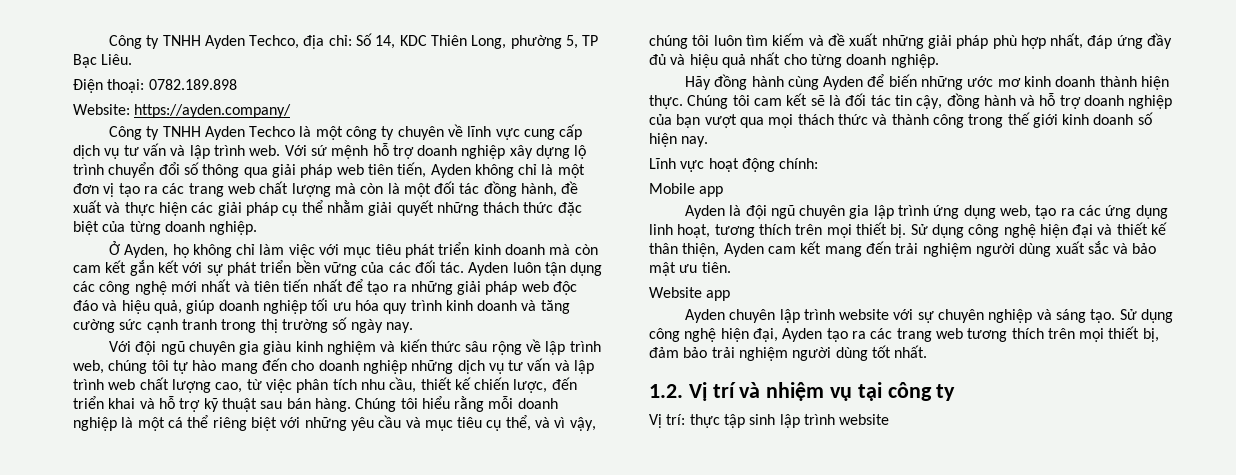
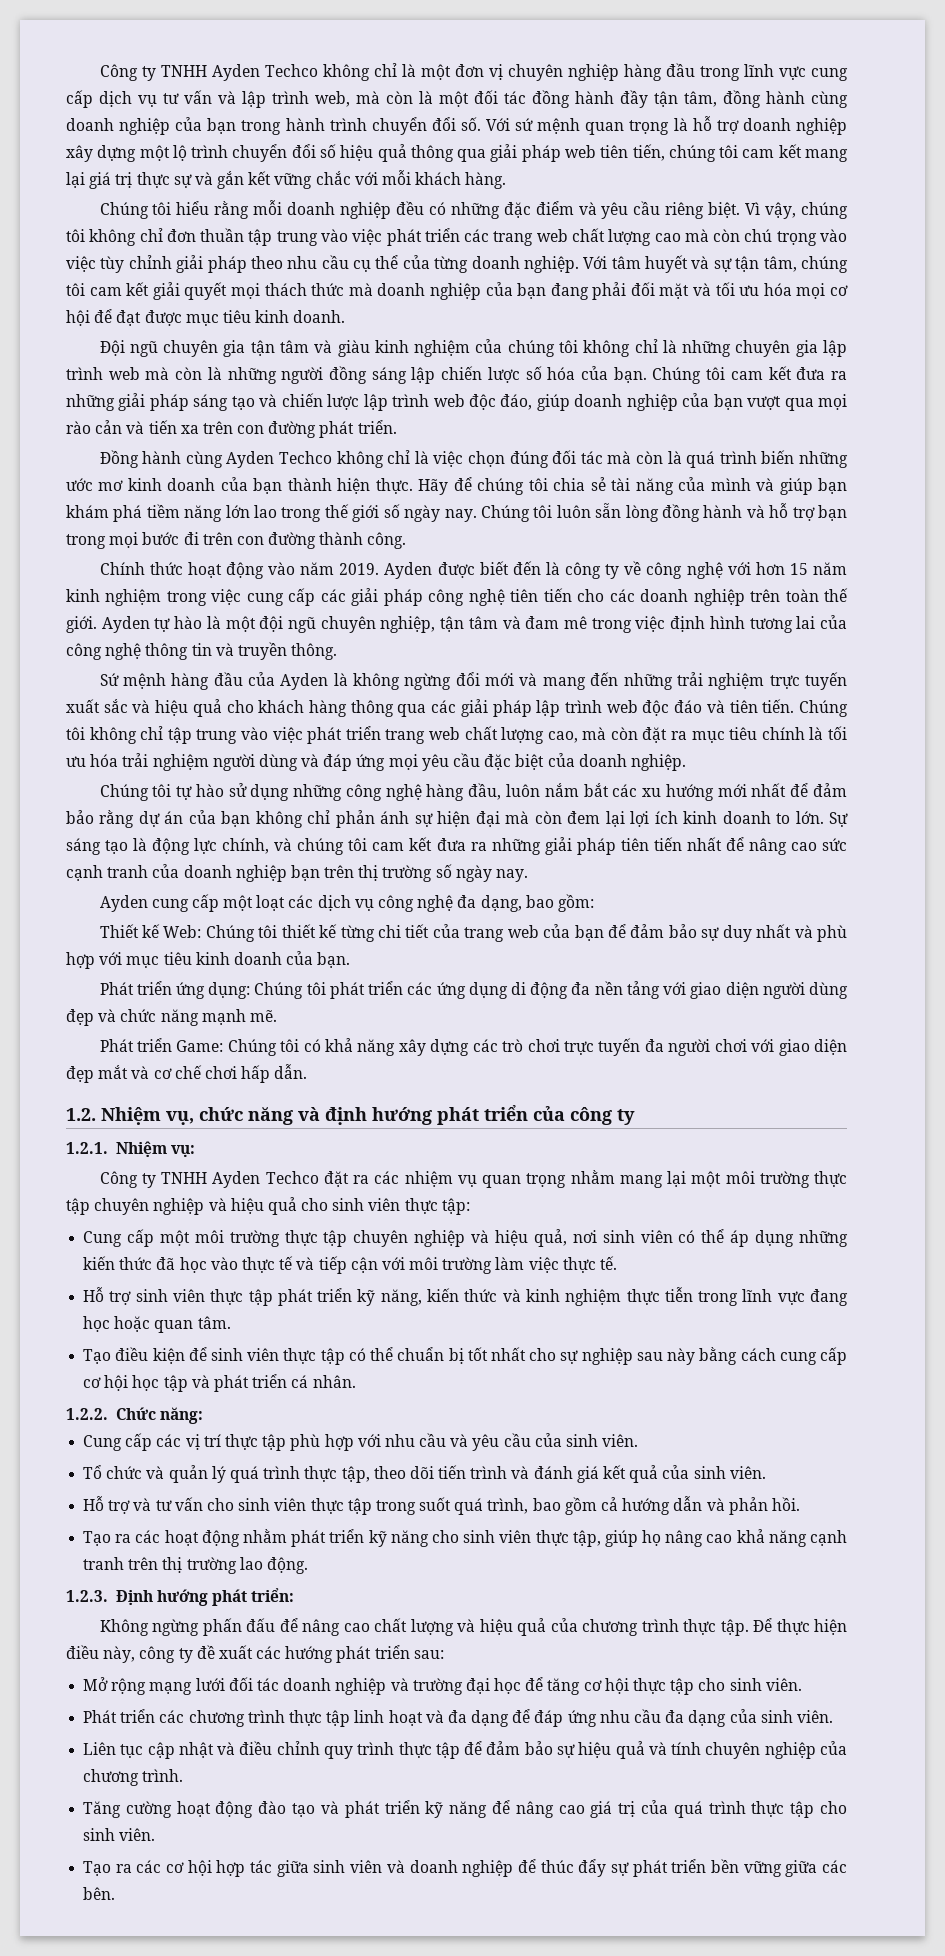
- Công ty TNHH Ayden Techco, địa chỉ: Số 14, KDC Thiên Long, phường 5, TP Bạc Liêu.
- Điện thoại: 0782.189.898
- Website: https://ayden.company/
- Công ty TNHH Ayden Techco là một công ty chuyên về lĩnh vực cung cấp dịch vụ tư vấn và lập trình web. Với sứ mệnh hỗ trợ doanh nghiệp xây dựng lộ trình chuyển đổi số thông qua giải pháp web tiên tiến, Ayden không chỉ là một đơn vị tạo ra các trang web chất lượng mà còn là một đối tác đồng hành, đề xuất và thực hiện các giải pháp cụ thể nhằm giải quyết những thách thức đặc biệt của từng doanh nghiệp.
- Ở Ayden, họ không chỉ làm việc với mục tiêu phát triển kinh doanh mà còn cam kết gắn kết với sự phát triển bền vững của các đối tác. Ayden luôn tận dụng các công nghệ mới nhất và tiên tiến nhất để tạo ra những giải pháp web độc đáo và hiệu quả, giúp doanh nghiệp tối ưu hóa quy trình kinh doanh và tăng cường sức cạnh tranh trong thị trường số ngày nay.
- Với đội ngũ chuyên gia giàu kinh nghiệm và kiến thức sâu rộng về lập trình web, chúng tôi tự hào mang đến cho doanh nghiệp những dịch vụ tư vấn và lập trình web chất lượng cao, từ việc phân tích nhu cầu, thiết kế chiến lược, đến triển khai và hỗ trợ kỹ thuật sau bán hàng. Chúng tôi hiểu rằng mỗi doanh nghiệp là một cá thể riêng biệt với những yêu cầu và mục tiêu cụ thể, và vì vậy, chúng tôi luôn tìm kiếm và đề xuất những giải pháp phù hợp nhất, đáp ứng đầy đủ và hiệu quả nhất cho từng doanh nghiệp.
- Hãy đồng hành cùng Ayden để biến những ước mơ kinh doanh thành hiện thực. Chúng tôi cam kết sẽ là đối tác tin cậy, đồng hành và hỗ trợ doanh nghiệp của bạn vượt qua mọi thách thức và thành công trong thế giới kinh doanh số hiện nay.
- Lĩnh vực hoạt động chính:
- Mobile app
- Ayden là đội ngũ chuyên gia lập trình ứng dụng web, tạo ra các ứng dụng linh hoạt, tương thích trên mọi thiết bị. Sử dụng công nghệ hiện đại và thiết kế thân thiện, Ayden cam kết mang đến trải nghiệm người dùng xuất sắc và bảo mật ưu tiên.
- Website app
- Ayden chuyên lập trình website với sự chuyên nghiệp và sáng tạo. Sử dụng công nghệ hiện đại, Ayden tạo ra các trang web tương thích trên mọi thiết bị, đảm bảo trải nghiệm người dùng tốt nhất.
- 1.2. Vị trí và nhiệm vụ tại công ty
- Vị trí: thực tập sinh lập trình website
+ Công ty TNHH Ayden Techco không chỉ là một đơn vị chuyên nghiệp hàng đầu trong lĩnh vực cung cấp dịch vụ tư vấn và lập trình web, mà còn là một đối tác đồng hành đầy tận tâm, đồng hành cùng doanh nghiệp của bạn trong hành trình chuyển đổi số. Với sứ mệnh quan trọng là hỗ trợ doanh nghiệp xây dựng một lộ trình chuyển đổi số hiệu quả thông qua giải pháp web tiên tiến, chúng tôi cam kết mang lại giá trị thực sự và gắn kết vững chắc với mỗi khách hàng.
+ Chúng tôi hiểu rằng mỗi doanh nghiệp đều có những đặc điểm và yêu cầu riêng biệt. Vì vậy, chúng tôi không chỉ đơn thuần tập trung vào việc phát triển các trang web chất lượng cao mà còn chú trọng vào việc tùy chỉnh giải pháp theo nhu cầu cụ thể của từng doanh nghiệp. Với tâm huyết và sự tận tâm, chúng tôi cam kết giải quyết mọi thách thức mà doanh nghiệp của bạn đang phải đối mặt và tối ưu hóa mọi cơ hội để đạt được mục tiêu kinh doanh.
+ Đội ngũ chuyên gia tận tâm và giàu kinh nghiệm của chúng tôi không chỉ là những chuyên gia lập trình web mà còn là những người đồng sáng lập chiến lược số hóa của bạn. Chúng tôi cam kết đưa ra những giải pháp sáng tạo và chiến lược lập trình web độc đáo, giúp doanh nghiệp của bạn vượt qua mọi rào cản và tiến xa trên con đường phát triển.
+ Đồng hành cùng Ayden Techco không chỉ là việc chọn đúng đối tác mà còn là quá trình biến những ước mơ kinh doanh của bạn thành hiện thực. Hãy để chúng tôi chia sẻ tài năng của mình và giúp bạn khám phá tiềm năng lớn lao trong thế giới số ngày nay. Chúng tôi luôn sẵn lòng đồng hành và hỗ trợ bạn trong mọi bước đi trên con đường thành công.
+ Chính thức hoạt động vào năm 2019. Ayden được biết đến là công ty về công nghệ với hơn 15 năm kinh nghiệm trong việc cung cấp các giải pháp công nghệ tiên tiến cho các doanh nghiệp trên toàn thế giới. Ayden tự hào là một đội ngũ chuyên nghiệp, tận tâm và đam mê trong việc định hình tương lai của công nghệ thông tin và truyền thông.
+ Sứ mệnh hàng đầu của Ayden là không ngừng đổi mới và mang đến những trải nghiệm trực tuyến xuất sắc và hiệu quả cho khách hàng thông qua các giải pháp lập trình web độc đáo và tiên tiến. Chúng tôi không chỉ tập trung vào việc phát triển trang web chất lượng cao, mà còn đặt ra mục tiêu chính là tối ưu hóa trải nghiệm người dùng và đáp ứng mọi yêu cầu đặc biệt của doanh nghiệp.
+ Chúng tôi tự hào sử dụng những công nghệ hàng đầu, luôn nắm bắt các xu hướng mới nhất để đảm bảo rằng dự án của bạn không chỉ phản ánh sự hiện đại mà còn đem lại lợi ích kinh doanh to lớn. Sự sáng tạo là động lực chính, và chúng tôi cam kết đưa ra những giải pháp tiên tiến nhất để nâng cao sức cạnh tranh của doanh nghiệp bạn trên thị trường số ngày nay.
+ Ayden cung cấp một loạt các dịch vụ công nghệ đa dạng, bao gồm:
+ Thiết kế Web: Chúng tôi thiết kế từng chi tiết của trang web của bạn để đảm bảo sự duy nhất và phù hợp với mục tiêu kinh doanh của bạn.
+ Phát triển ứng dụng: Chúng tôi phát triển các ứng dụng di động đa nền tảng với giao diện người dùng đẹp và chức năng mạnh mẽ.
+ Phát triển Game: Chúng tôi có khả năng xây dựng các trò chơi trực tuyến đa người chơi với giao diện đẹp mắt và cơ chế chơi hấp dẫn.
+ 1.2. Nhiệm vụ, chức năng và định hướng phát triển của công ty
+ 1.2.1. Nhiệm vụ:
+ Công ty TNHH Ayden Techco đặt ra các nhiệm vụ quan trọng nhằm mang lại một môi trường thực tập chuyên nghiệp và hiệu quả cho sinh viên thực tập:
+ Cung cấp một môi trường thực tập chuyên nghiệp và hiệu quả, nơi sinh viên có thể áp dụng những kiến thức đã học vào thực tế và tiếp cận với môi trường làm việc thực tế.
+ Hỗ trợ sinh viên thực tập phát triển kỹ năng, kiến thức và kinh nghiệm thực tiễn trong lĩnh vực đang học hoặc quan tâm.
+ Tạo điều kiện để sinh viên thực tập có thể chuẩn bị tốt nhất cho sự nghiệp sau này bằng cách cung cấp cơ hội học tập và phát triển cá nhân.
+ 1.2.2. Chức năng:
+ Cung cấp các vị trí thực tập phù hợp với nhu cầu và yêu cầu của sinh viên.
+ Tổ chức và quản lý quá trình thực tập, theo dõi tiến trình và đánh giá kết quả của sinh viên.
+ Hỗ trợ và tư vấn cho sinh viên thực tập trong suốt quá trình, bao gồm cả hướng dẫn và phản hồi.
+ Tạo ra các hoạt động nhằm phát triển kỹ năng cho sinh viên thực tập, giúp họ nâng cao khả năng cạnh tranh trên thị trường lao động.
+ 1.2.3. Định hướng phát triển:
+ Không ngừng phấn đấu để nâng cao chất lượng và hiệu quả của chương trình thực tập. Để thực hiện điều này, công ty đề xuất các hướng phát triển sau:
+ Mở rộng mạng lưới đối tác doanh nghiệp và trường đại học để tăng cơ hội thực tập cho sinh viên.
+ Phát triển các chương trình thực tập linh hoạt và đa dạng để đáp ứng nhu cầu đa dạng của sinh viên.
+ Liên tục cập nhật và điều chỉnh quy trình thực tập để đảm bảo sự hiệu quả và tính chuyên nghiệp của chương trình.
+ Tăng cường hoạt động đào tạo và phát triển kỹ năng để nâng cao giá trị của quá trình thực tập cho sinh viên.
+ Tạo ra các cơ hội hợp tác giữa sinh viên và doanh nghiệp để thúc đẩy sự phát triển bền vững giữa các bên.

